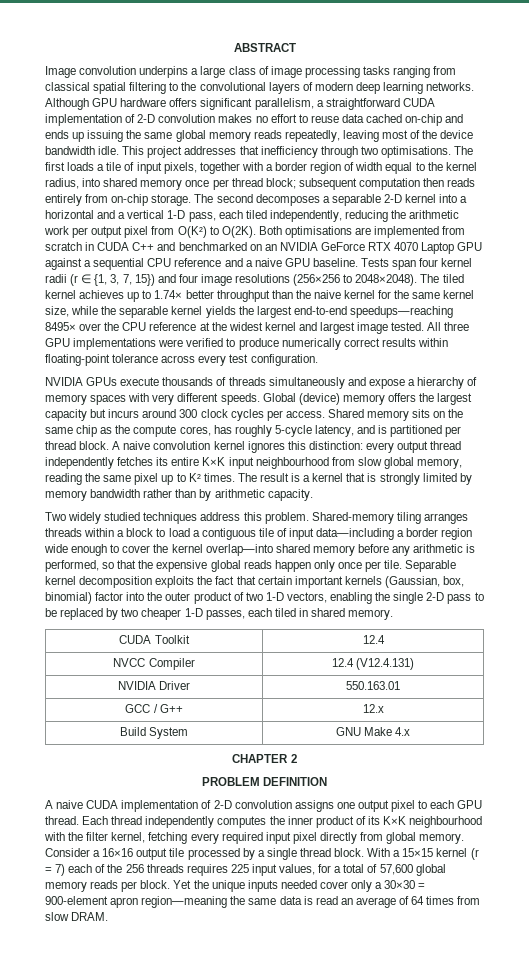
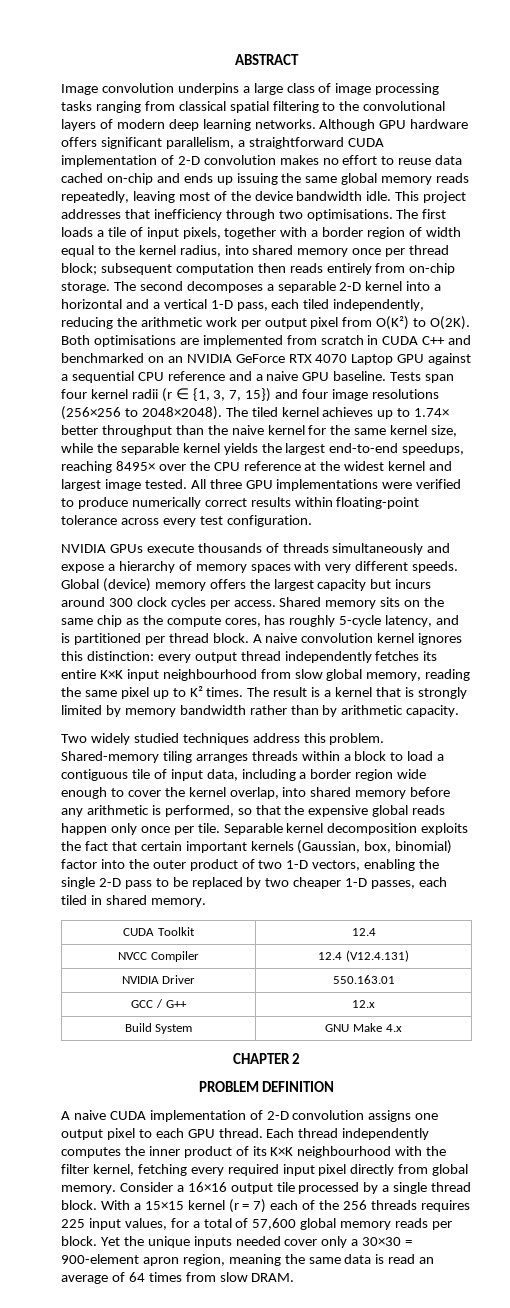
- The tiled kernel achieves up to 1.74× better throughput than the naive kernel for the same kernel size, while the separable kernel yields the largest end-to-end speedups—reaching 8495× over the CPU reference at the widest kernel and largest image tested.
+ The tiled kernel achieves up to 1.74× better throughput than the naive kernel for the same kernel size, while the separable kernel yields the largest end-to-end speedups, reaching 8495× over the CPU reference at the widest kernel and largest image tested.
- Shared-memory tiling arranges threads within a block to load a contiguous tile of input data—including a border region wide enough to cover the kernel overlap—into shared memory before any arithmetic is performed, so that the expensive global reads happen only once per tile.
+ Shared-memory tiling arranges threads within a block to load a contiguous tile of input data, including a border region wide enough to cover the kernel overlap, into shared memory before any arithmetic is performed, so that the expensive global reads happen only once per tile.
- Yet the unique inputs needed cover only a 30×30 = 900-element apron region—meaning the same data is read an average of 64 times from slow DRAM.
+ Yet the unique inputs needed cover only a 30×30 = 900-element apron region, meaning the same data is read an average of 64 times from slow DRAM.

